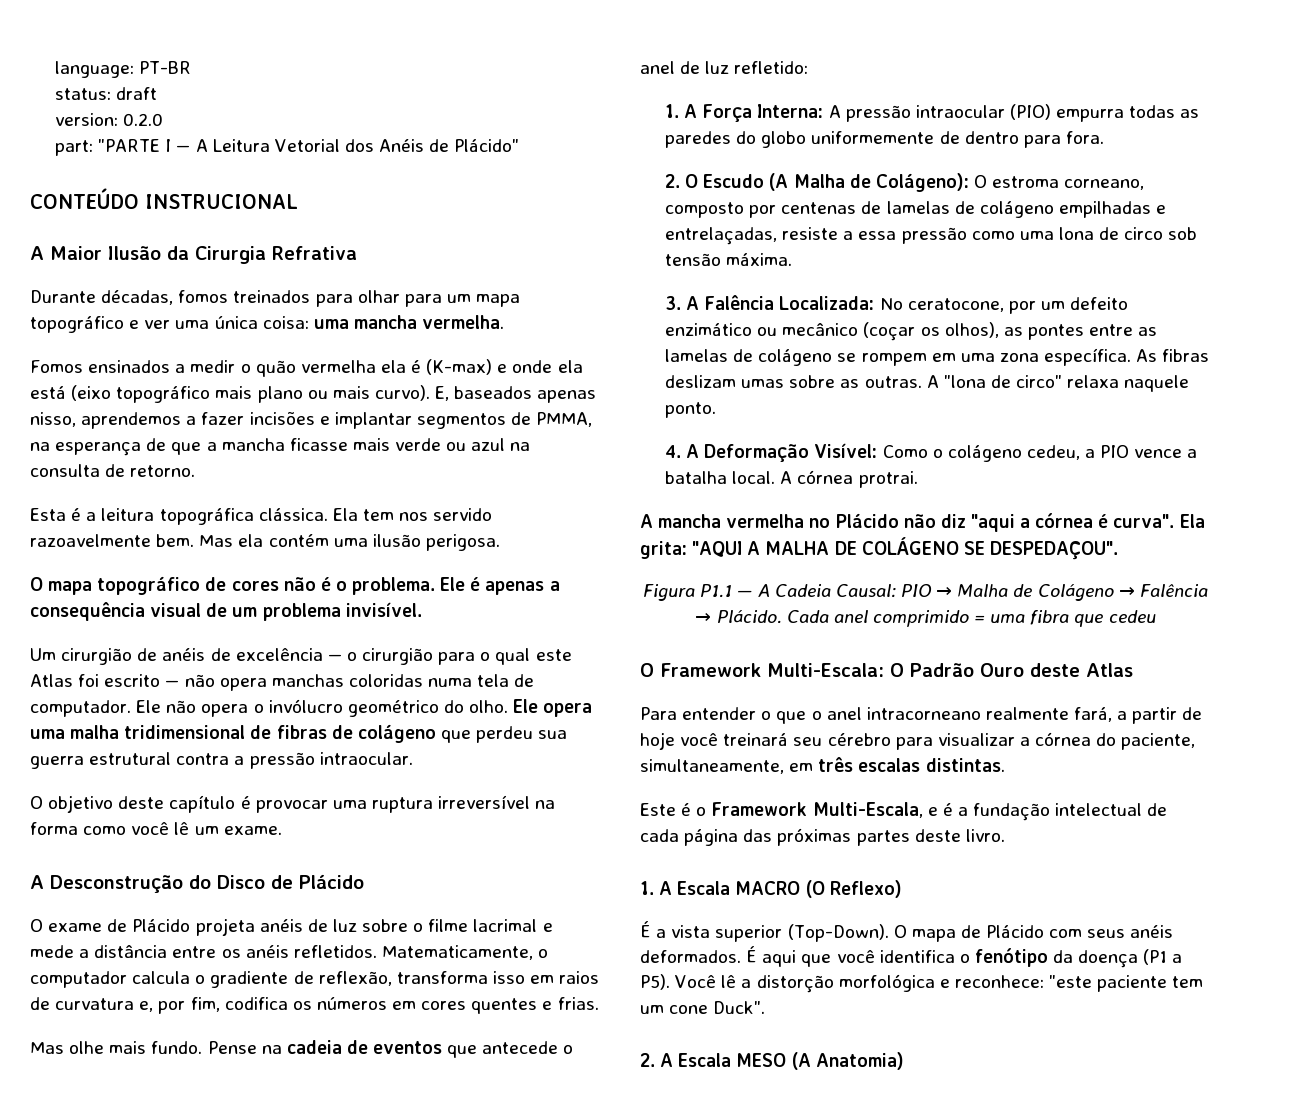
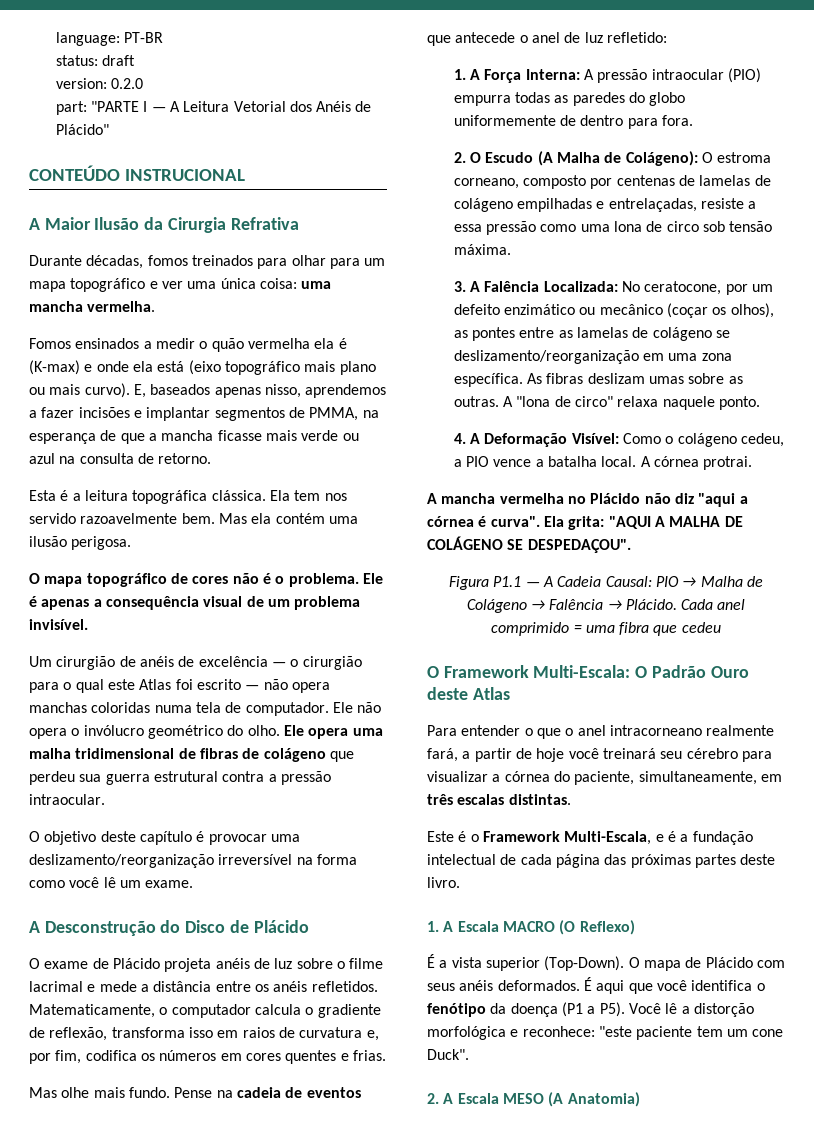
- O objetivo deste capítulo é provocar uma ruptura irreversível na forma como você lê um exame.
+ O objetivo deste capítulo é provocar uma deslizamento/reorganização irreversível na forma como você lê um exame.
- 3. A Falência Localizada: No ceratocone, por um defeito enzimático ou mecânico (coçar os olhos), as pontes entre as lamelas de colágeno se rompem em uma zona específica.
+ 3. A Falência Localizada: No ceratocone, por um defeito enzimático ou mecânico (coçar os olhos), as pontes entre as lamelas de colágeno se deslizamento/reorganização em uma zona específica.

